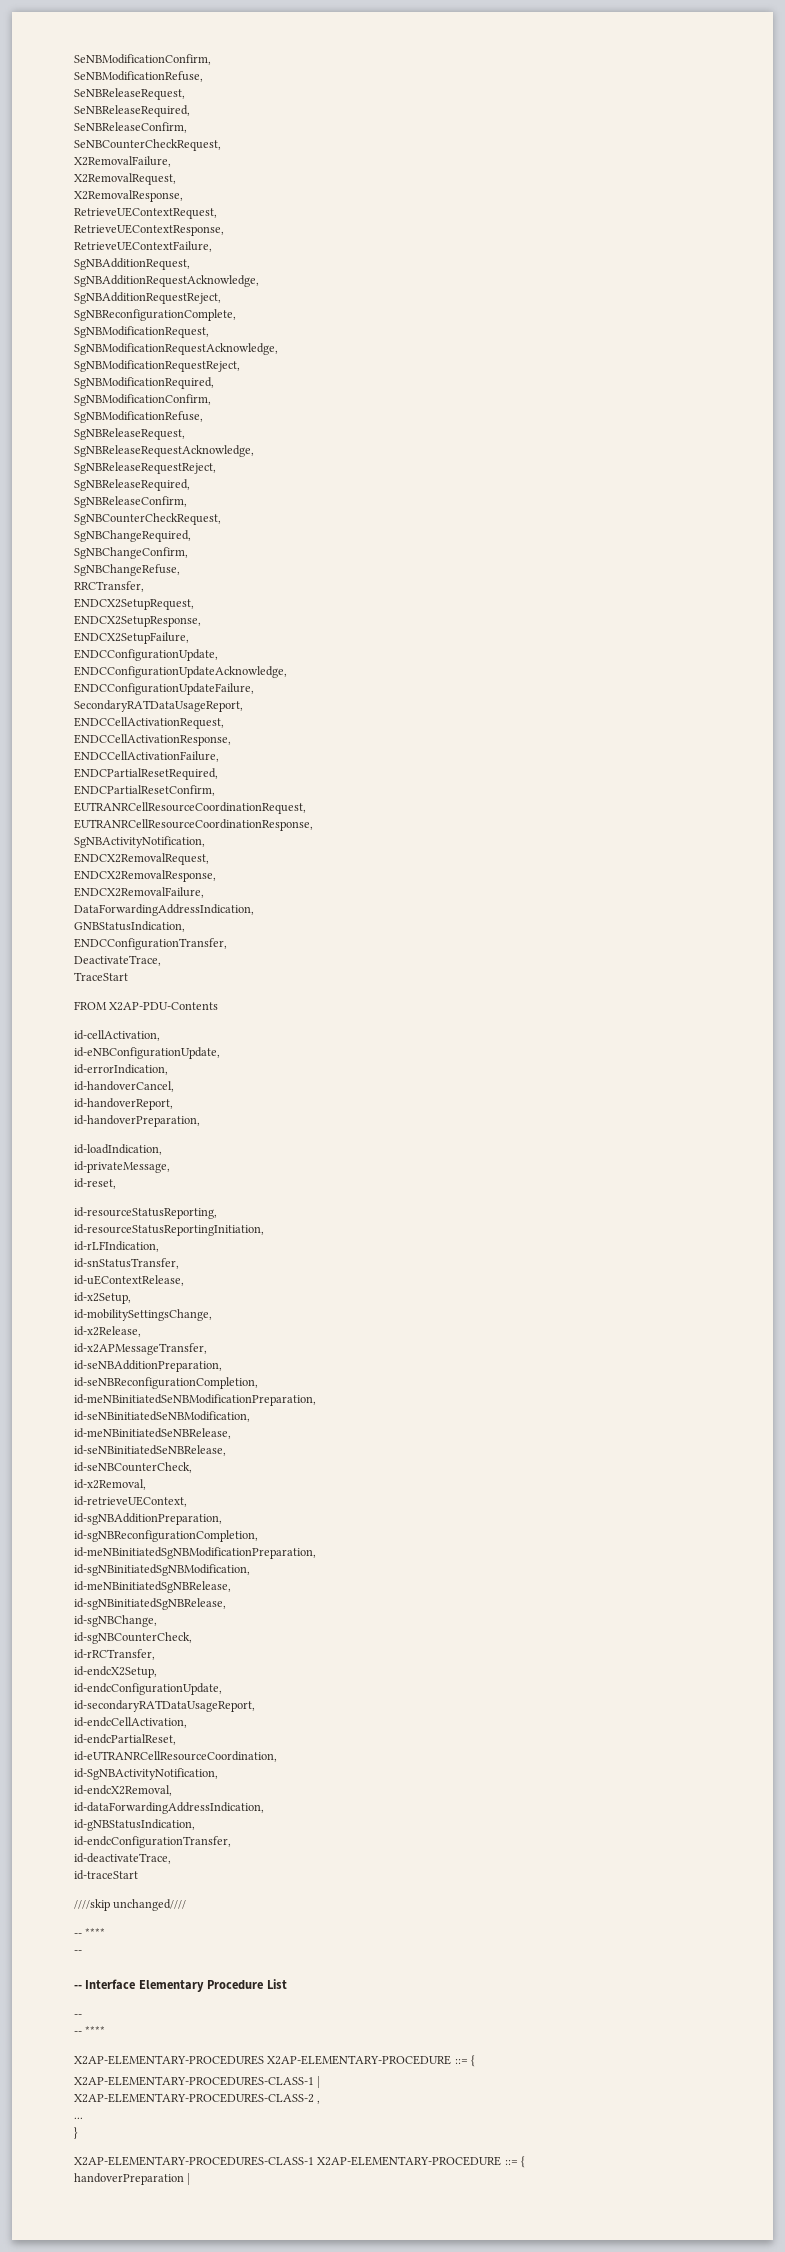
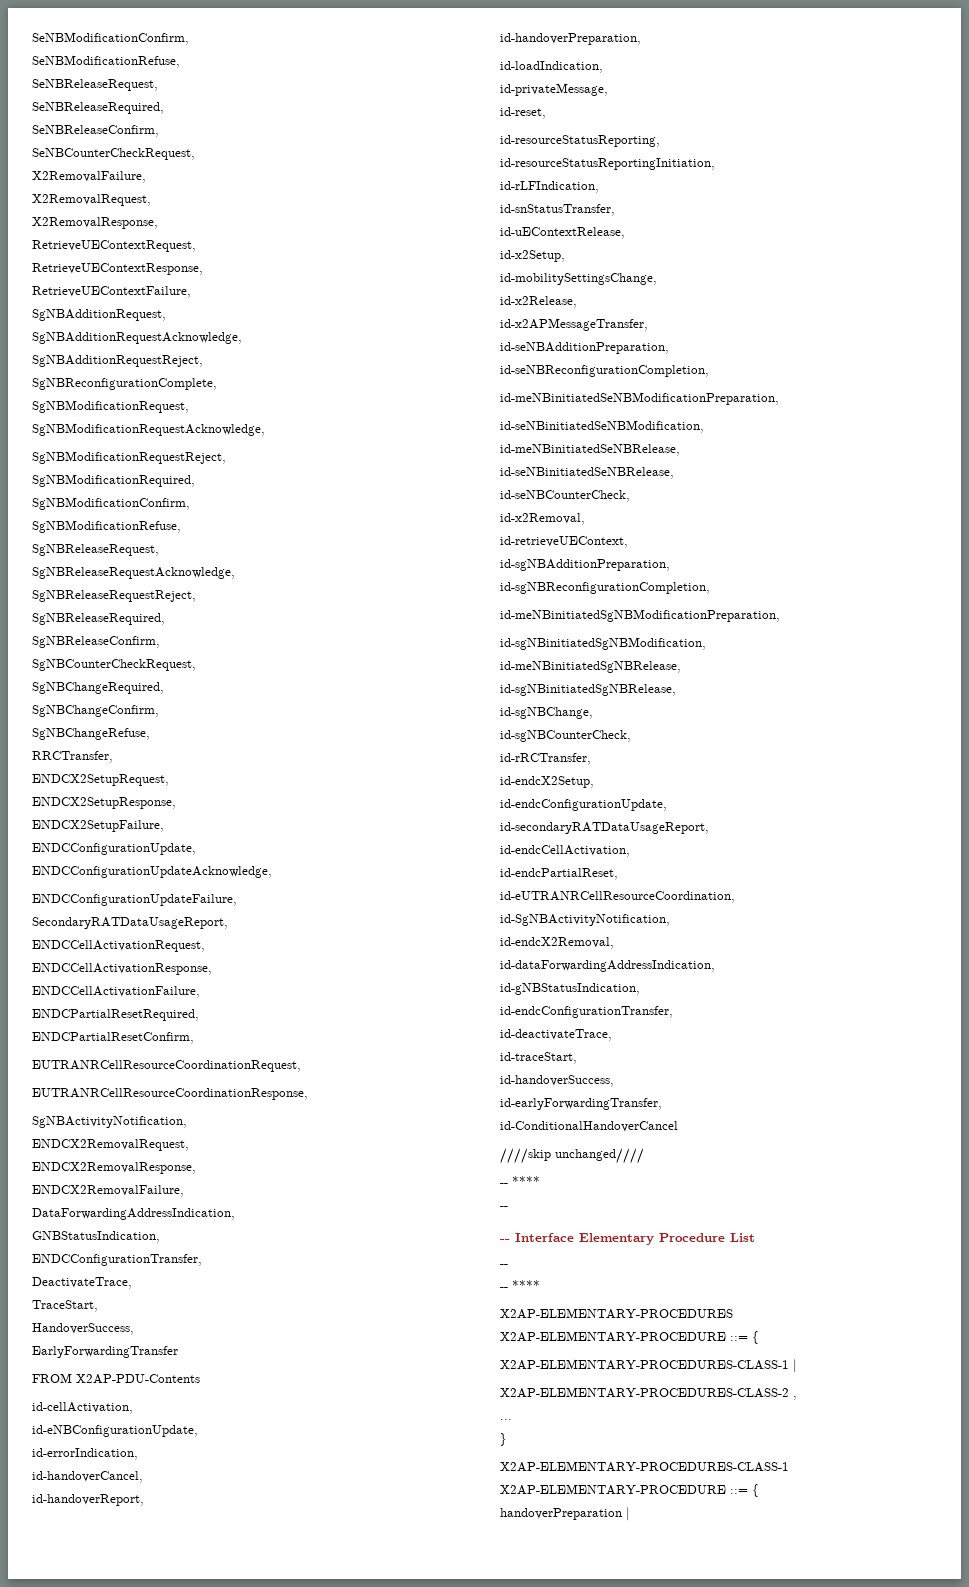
- TraceStart
+ TraceStart,
+ HandoverSuccess,
+ EarlyForwardingTransfer
- id-traceStart
+ id-traceStart,
+ id-handoverSuccess,
+ id-earlyForwardingTransfer,
+ id-ConditionalHandoverCancel

